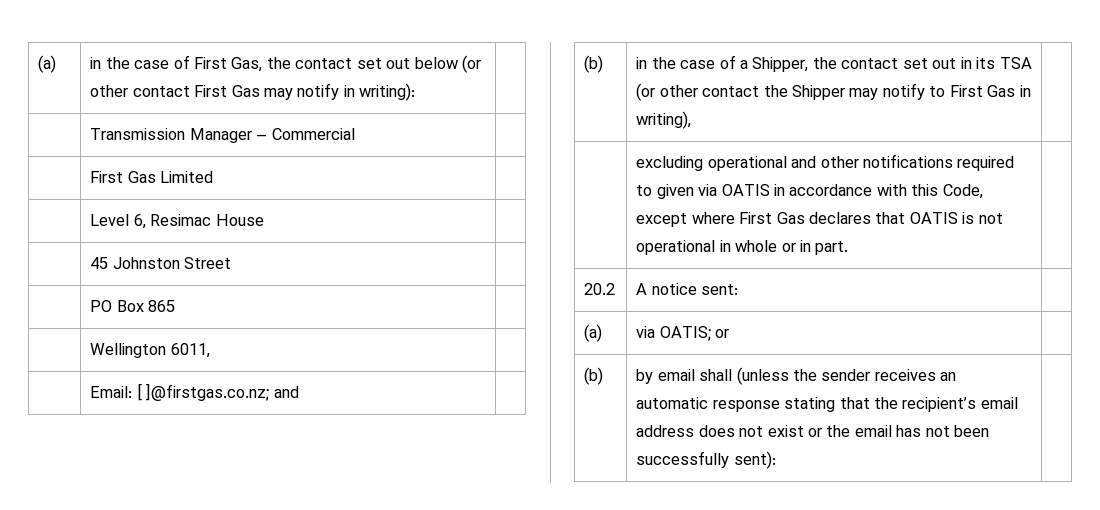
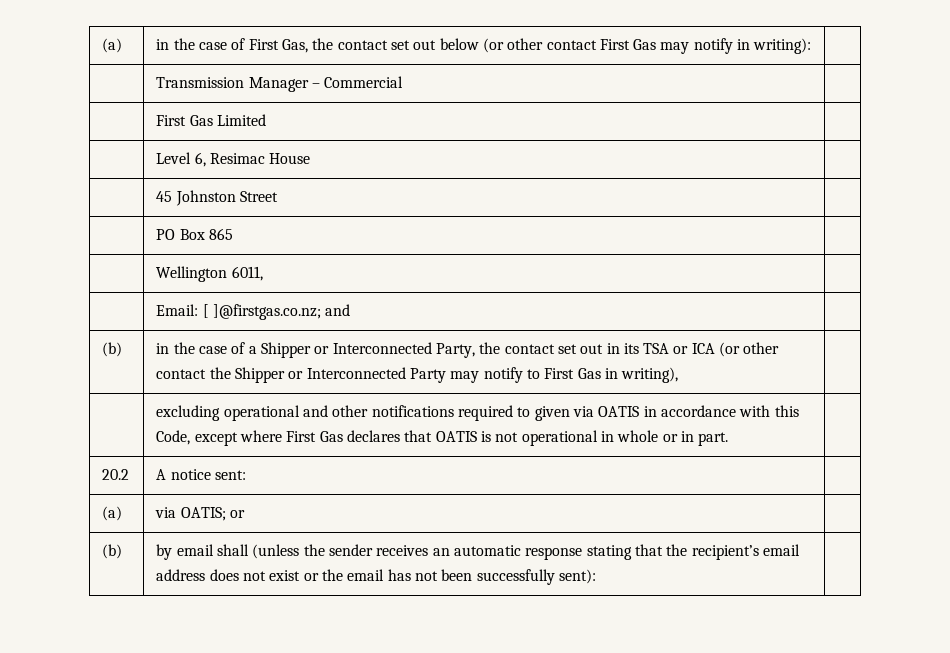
- (b) | in the case of a Shipper, the contact set out in its TSA (or other contact the Shipper may notify to First Gas in writing), |
+ (b) | in the case of a Shipper or Interconnected Party, the contact set out in its TSA or ICA (or other contact the Shipper or Interconnected Party may notify to First Gas in writing), |

